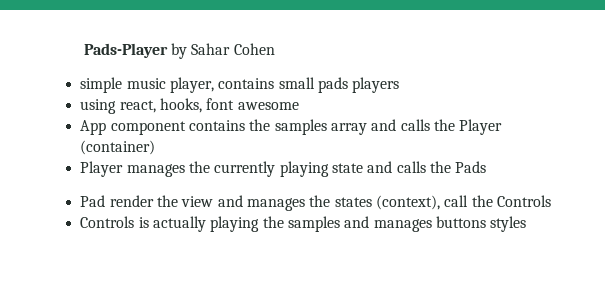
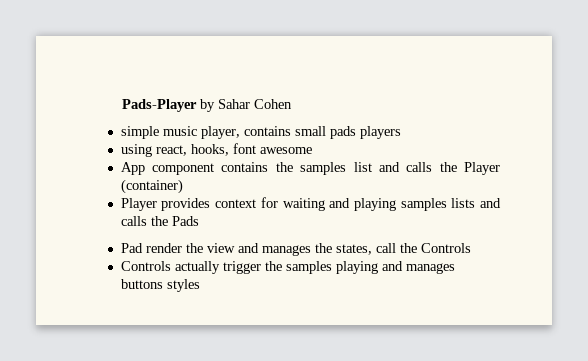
- App component contains the samples array and calls the Player (container)
+ App component contains the samples list and calls the Player (container)
- Player manages the currently playing state and calls the Pads
+ Player provides context for waiting and playing samples lists and calls the Pads
- Pad render the view and manages the states (context), call the Controls
+ Pad render the view and manages the states, call the Controls
- Controls is actually playing the samples and manages buttons styles
+ Controls actually trigger the samples playing and manages buttons styles

